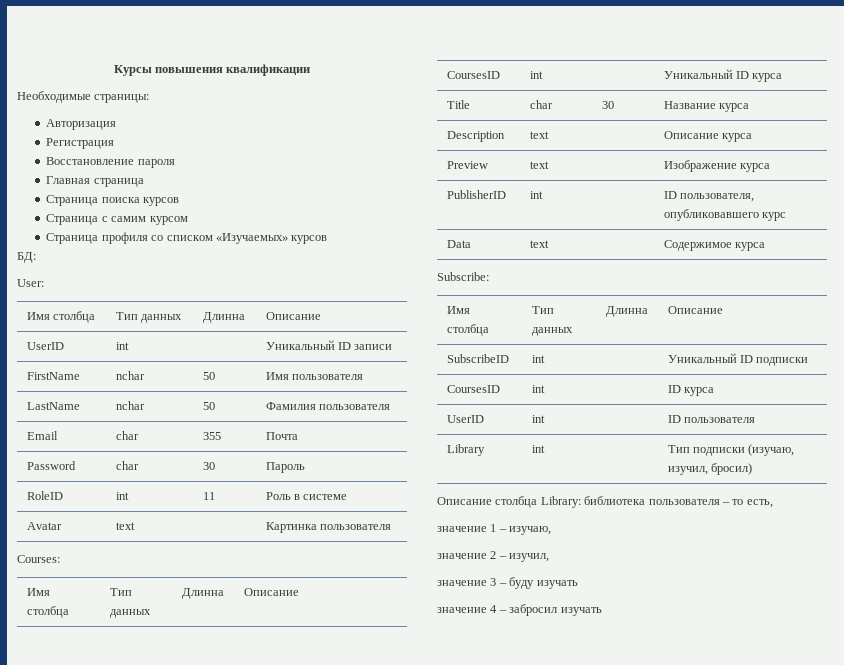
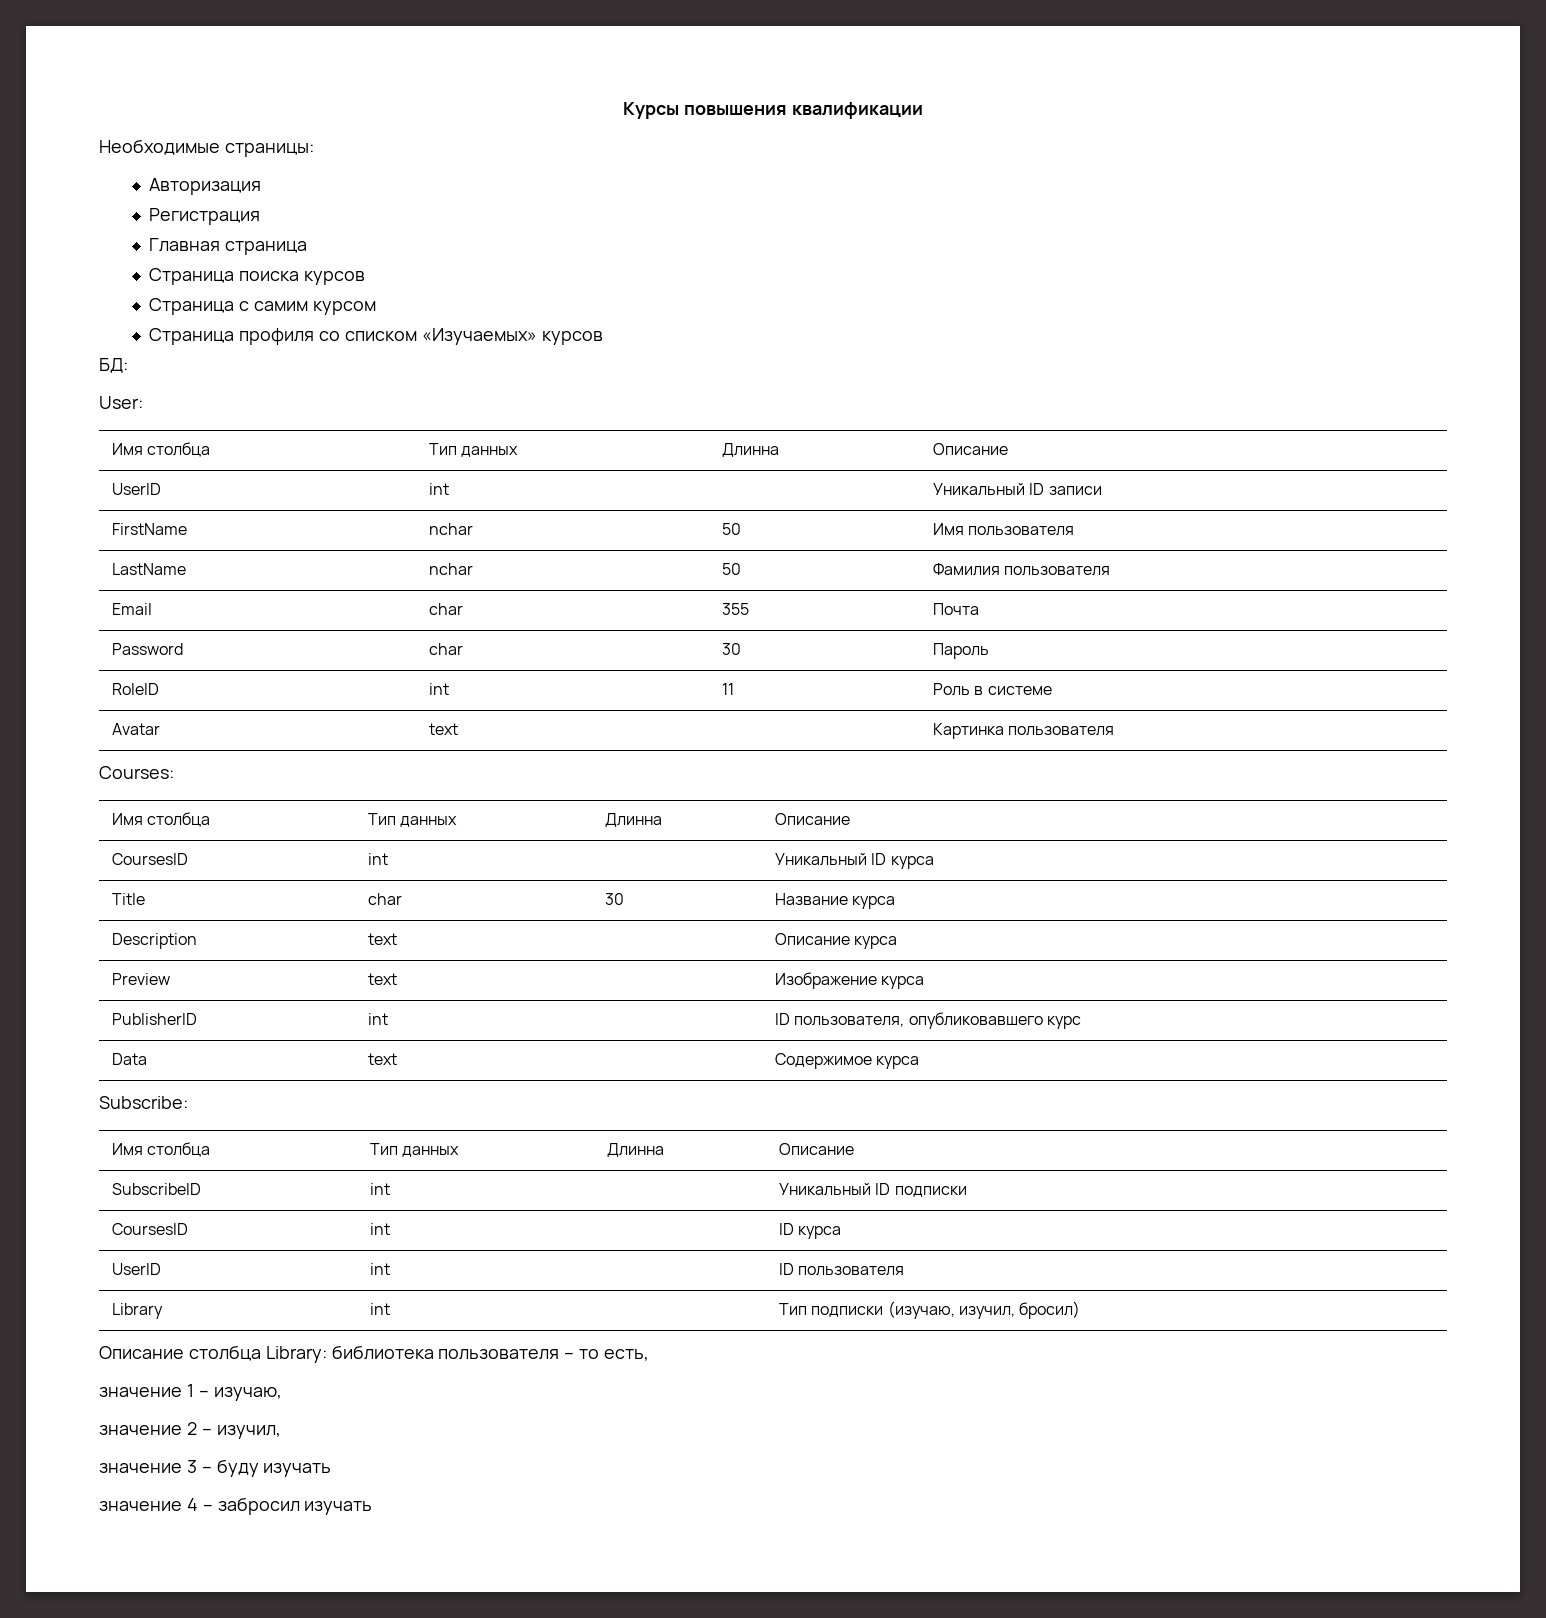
- Восстановление пароля

